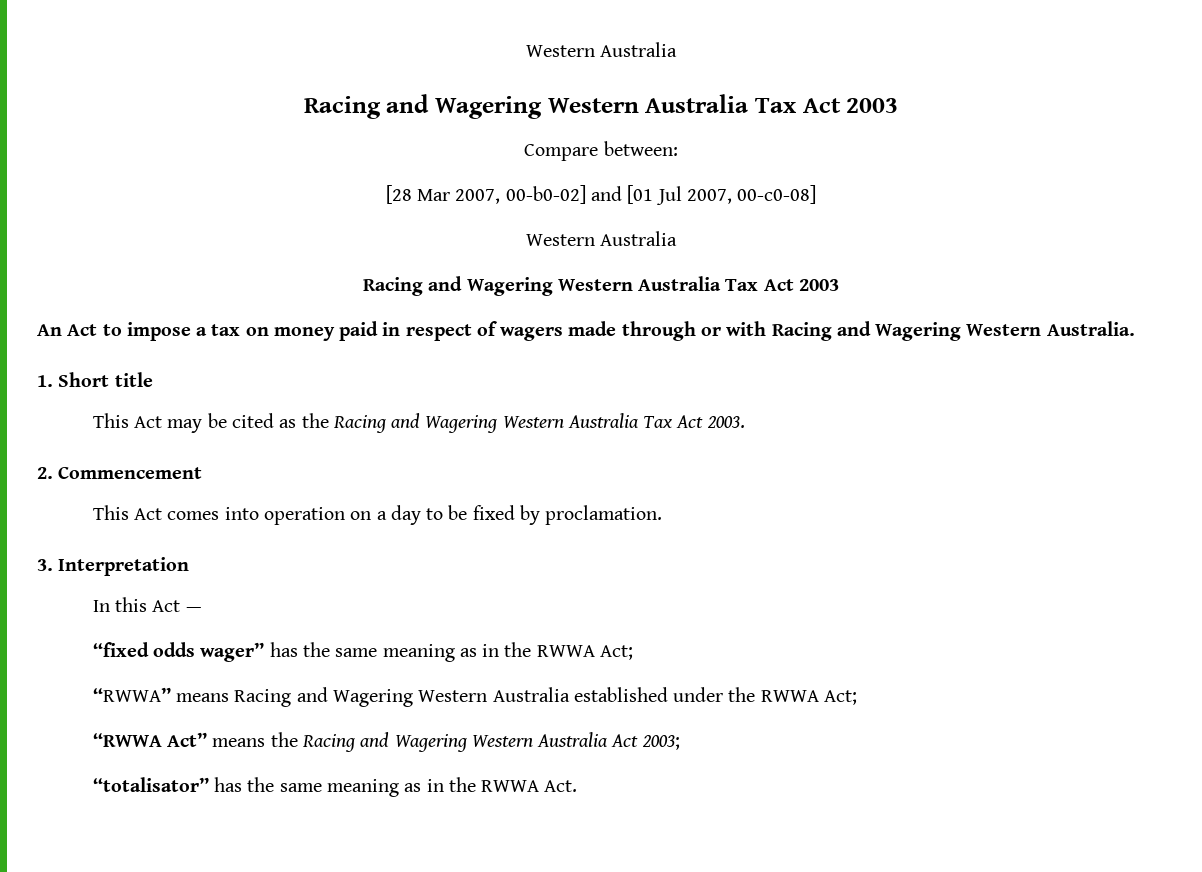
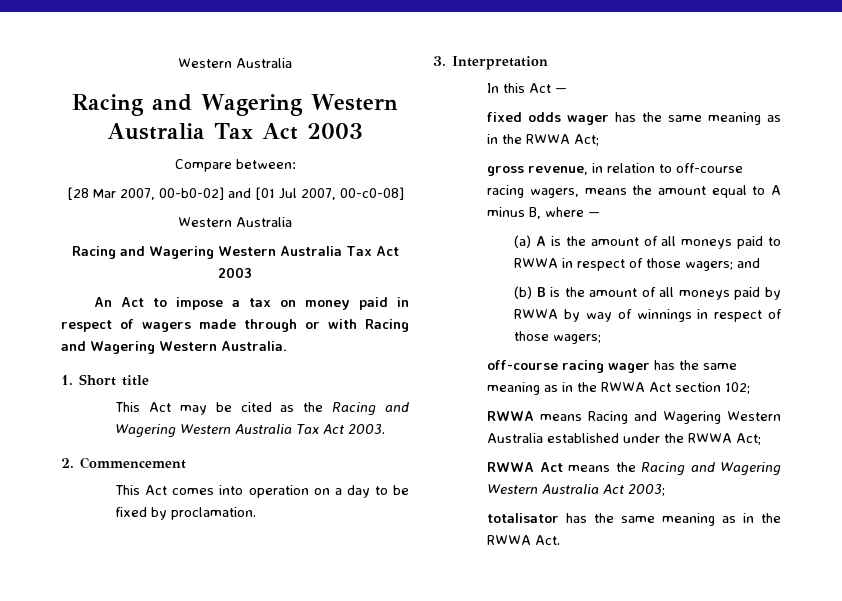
- “fixed odds wager” has the same meaning as in the RWWA Act;
+ fixed odds wager has the same meaning as in the RWWA Act;
- “RWWA” means Racing and Wagering Western Australia established under the RWWA Act;
+ gross revenue, in relation to off-course racing wagers, means the amount equal to A minus B, where —
+ (a) A is the amount of all moneys paid to RWWA in respect of those wagers; and
+ (b) B is the amount of all moneys paid by RWWA by way of winnings in respect of those wagers;
+ off-course racing wager has the same meaning as in the RWWA Act section 102;
+ RWWA means Racing and Wagering Western Australia established under the RWWA Act;
- “RWWA Act” means the Racing and Wagering Western Australia Act 2003;
+ RWWA Act means the Racing and Wagering Western Australia Act 2003;
- “totalisator” has the same meaning as in the RWWA Act.
+ totalisator has the same meaning as in the RWWA Act.

